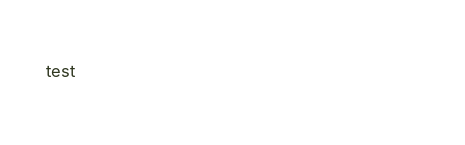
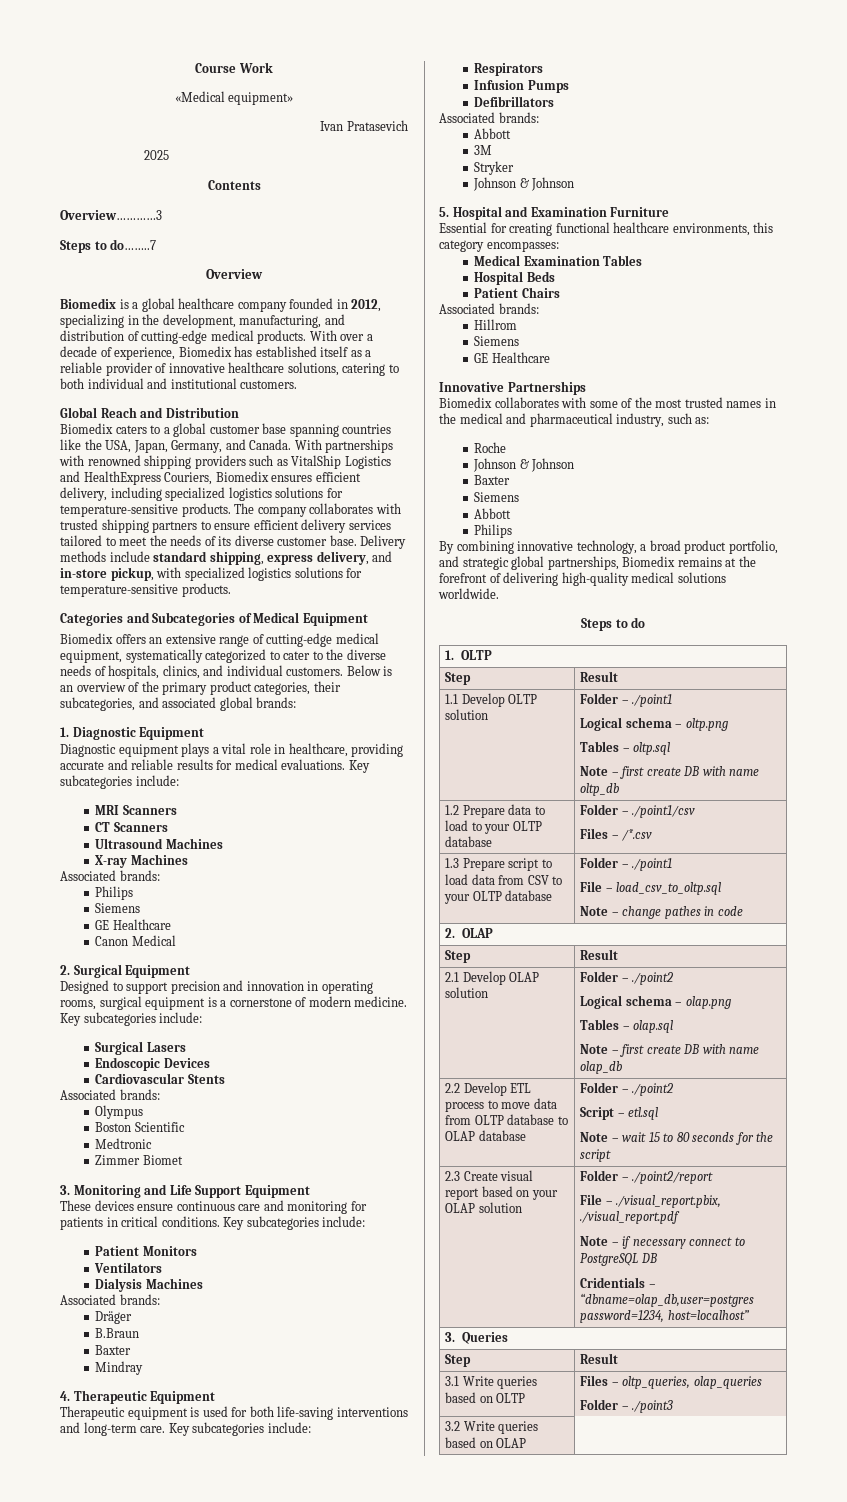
- test
+ Course Work
+ «Medical equipment»
+ Ivan Pratasevich
+ 2025
+ Contents
+ Overview…………3
+ Steps to do……..7
+ Overview
+ Biomedix is a global healthcare company founded in 2012, specializing in the development, manufacturing, and distribution of cutting-edge medical products. With over a decade of experience, Biomedix has established itself as a reliable provider of innovative healthcare solutions, catering to both individual and institutional customers.
+ Global Reach and Distribution
+ Biomedix caters to a global customer base spanning countries like the USA, Japan, Germany, and Canada. With partnerships with renowned shipping providers such as VitalShip Logistics and HealthExpress Couriers, Biomedix ensures efficient delivery, including specialized logistics solutions for temperature-sensitive products. The company collaborates with trusted shipping partners to ensure efficient delivery services tailored to meet the needs of its diverse customer base. Delivery methods include standard shipping, express delivery, and in-store pickup, with specialized logistics solutions for temperature-sensitive products.
+ Categories and Subcategories of Medical Equipment
+ Biomedix offers an extensive range of cutting-edge medical equipment, systematically categorized to cater to the diverse needs of hospitals, clinics, and individual customers. Below is an overview of the primary product categories, their subcategories, and associated global brands:
+ 1. Diagnostic Equipment
+ Diagnostic equipment plays a vital role in healthcare, providing accurate and reliable results for medical evaluations. Key subcategories include:
+ MRI Scanners
+ CT Scanners
+ Ultrasound Machines
+ X-ray Machines
+ Associated brands:
+ Philips
+ Siemens
+ GE Healthcare
+ Canon Medical
+ 2. Surgical Equipment
+ Designed to support precision and innovation in operating rooms, surgical equipment is a cornerstone of modern medicine. Key subcategories include:
+ Surgical Lasers
+ Endoscopic Devices
+ Cardiovascular Stents
+ Associated brands:
+ Olympus
+ Boston Scientific
+ Medtronic
+ Zimmer Biomet
+ 3. Monitoring and Life Support Equipment
+ These devices ensure continuous care and monitoring for patients in critical conditions. Key subcategories include:
+ Patient Monitors
+ Ventilators
+ Dialysis Machines
+ Associated brands:
+ Dräger
+ B.Braun
+ Baxter
+ Mindray
+ 4. Therapeutic Equipment
+ Therapeutic equipment is used for both life-saving interventions and long-term care. Key subcategories include:
+ Respirators
+ Infusion Pumps
+ Defibrillators
+ Associated brands:
+ Abbott
+ 3M
+ Stryker
+ Johnson & Johnson
+ 5. Hospital and Examination Furniture
+ Essential for creating functional healthcare environments, this category encompasses:
+ Medical Examination Tables
+ Hospital Beds
+ Patient Chairs
+ Associated brands:
+ Hillrom
+ Siemens
+ GE Healthcare
+ Innovative Partnerships
+ Biomedix collaborates with some of the most trusted names in the medical and pharmaceutical industry, such as:
+ Roche
+ Johnson & Johnson
+ Baxter
+ Siemens
+ Abbott
+ Philips
+ By combining innovative technology, a broad product portfolio, and strategic global partnerships, Biomedix remains at the forefront of delivering high-quality medical solutions worldwide.
+ Steps to do
+ 1. OLTP
+ Step | Result
+ 1.1 Develop OLTP solution | Folder – ./point1
+ Logical schema – oltp.png
+ Tables – oltp.sql
+ Note – first create DB with name oltp_db
+ 1.2 Prepare data to load to your OLTP database | Folder – ./point1/csv
+ Files – /*.csv
+ 1.3 Prepare script to load data from CSV to your OLTP database | Folder – ./point1
+ File – load_csv_to_oltp.sql
+ Note – change pathes in code
+ 2. OLAP
+ Step | Result
+ 2.1 Develop OLAP solution | Folder – ./point2
+ Logical schema – olap.png
+ Tables – olap.sql
+ Note – first create DB with name olap_db
+ 2.2 Develop ETL process to move data from OLTP database to OLAP database | Folder – ./point2
+ Script – etl.sql
+ Note – wait 15 to 80 seconds for the script
+ 2.3 Create visual report based on your OLAP solution | Folder – ./point2/report
+ File – ./visual_report.pbix, ./visual_report.pdf
+ Note – if necessary connect to PostgreSQL DB
+ Cridentials – “dbname=olap_db,user=postgres password=1234, host=localhost”
+ 3. Queries
+ Step | Result
+ 3.1 Write queries based on OLTP | Files – oltp_queries, olap_queries
+ Folder – ./point3
+ 3.2 Write queries based on OLAP |

